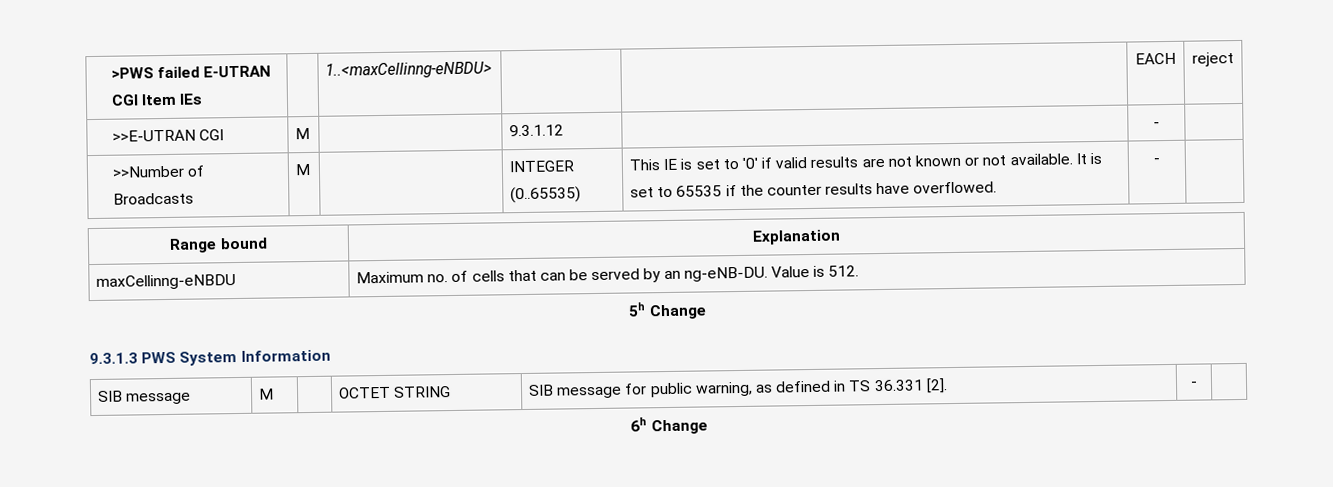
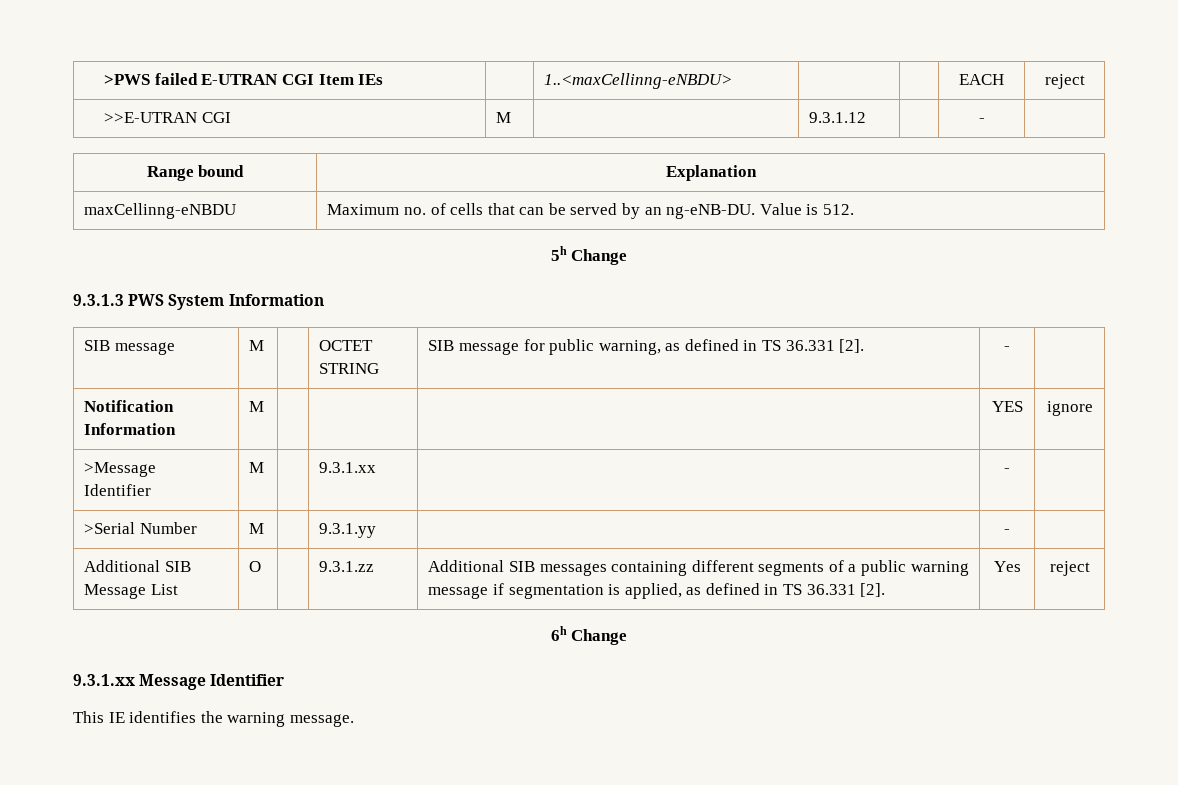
- >>Number of Broadcasts | M | | INTEGER (0..65535) | This IE is set to '0' if valid results are not known or not available. It is set to 65535 if the counter results have overflowed. | - |
+ Notification Information | M | | | | YES | ignore
+ >Message Identifier | M | | 9.3.1.xx | | - |
+ >Serial Number | M | | 9.3.1.yy | | - |
+ Additional SIB Message List | O | | 9.3.1.zz | Additional SIB messages containing different segments of a public warning message if segmentation is applied, as defined in TS 36.331 [2]. | Yes | reject
  6h Change
+ 9.3.1.xx Message Identifier
+ This IE identifies the warning message.

